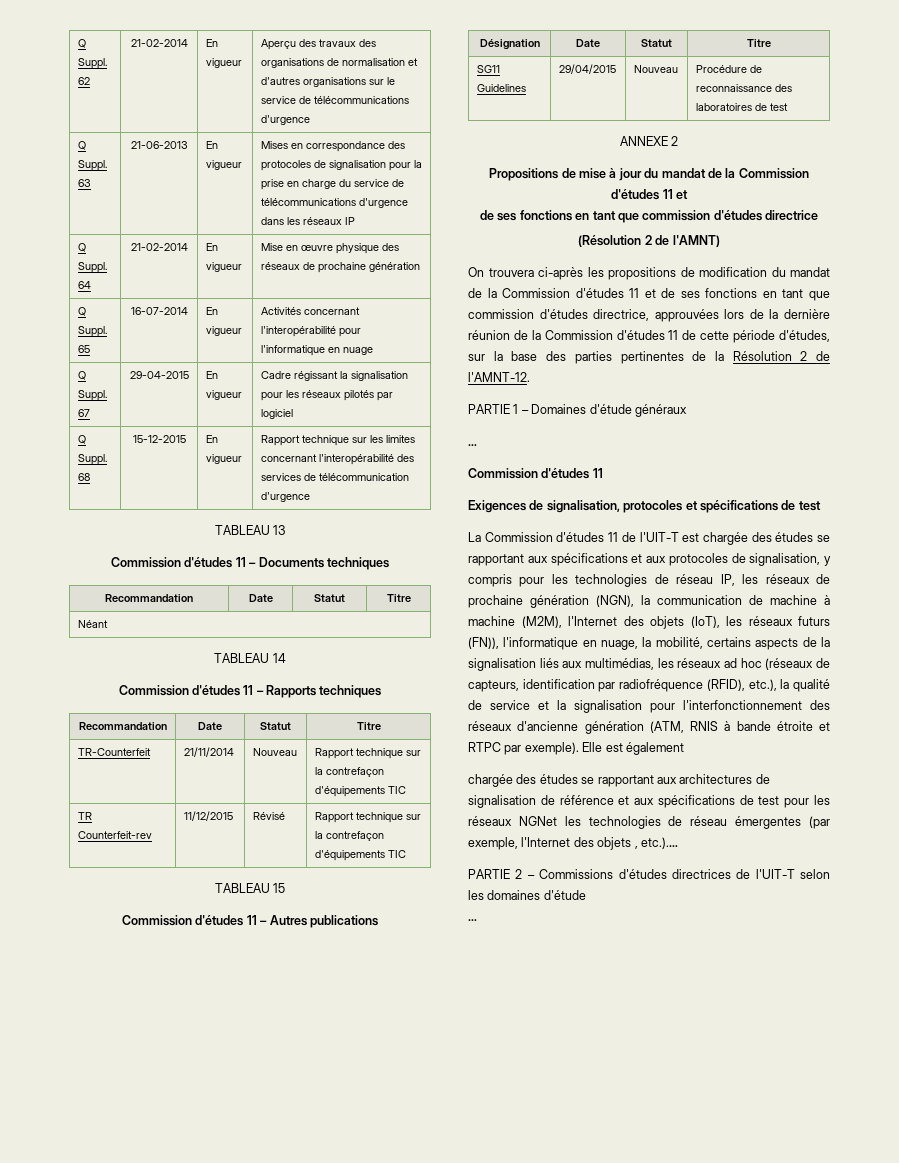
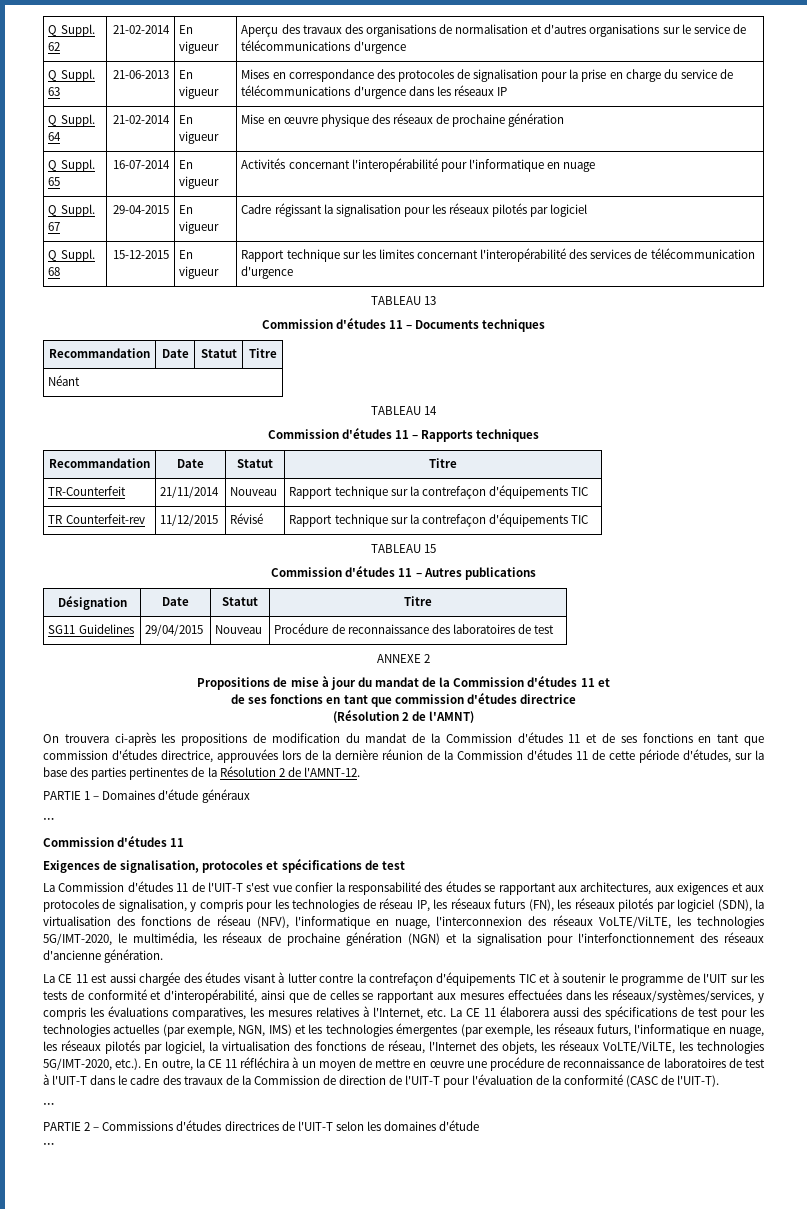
- La Commission d'études 11 de l'UIT-T est chargée des études se rapportant aux spécifications et aux protocoles de signalisation, y compris pour les technologies de réseau IP, les réseaux de prochaine génération (NGN), la communication de machine à machine (M2M), l'Internet des objets (IoT), les réseaux futurs (FN)), l'informatique en nuage, la mobilité, certains aspects de la signalisation liés aux multimédias, les réseaux ad hoc (réseaux de capteurs, identification par radiofréquence (RFID), etc.), la qualité de service et la signalisation pour l'interfonctionnement des réseaux d'ancienne génération (ATM, RNIS à bande étroite et RTPC par exemple). Elle est également
- chargée des études se rapportant aux architectures de signalisation de référence et aux spécifications de test pour les réseaux NGNet les technologies de réseau émergentes (par exemple, l'Internet des objets , etc.).…
+ La Commission d'études 11 de l'UIT-T s'est vue confier la responsabilité des études se rapportant aux architectures, aux exigences et aux protocoles de signalisation, y compris pour les technologies de réseau IP, les réseaux futurs (FN), les réseaux pilotés par logiciel (SDN), la virtualisation des fonctions de réseau (NFV), l'informatique en nuage, l'interconnexion des réseaux VoLTE/ViLTE, les technologies 5G/IMT-2020, le multimédia, les réseaux de prochaine génération (NGN) et la signalisation pour l'interfonctionnement des réseaux d'ancienne génération.
+ La CE 11 est aussi chargée des études visant à lutter contre la contrefaçon d'équipements TIC et à soutenir le programme de l'UIT sur les tests de conformité et d'interopérabilité, ainsi que de celles se rapportant aux mesures effectuées dans les réseaux/systèmes/services, y compris les évaluations comparatives, les mesures relatives à l'Internet, etc. La CE 11 élaborera aussi des spécifications de test pour les technologies actuelles (par exemple, NGN, IMS) et les technologies émergentes (par exemple, les réseaux futurs, l'informatique en nuage, les réseaux pilotés par logiciel, la virtualisation des fonctions de réseau, l'Internet des objets, les réseaux VoLTE/ViLTE, les technologies 5G/IMT-2020, etc.). En outre, la CE 11 réfléchira à un moyen de mettre en œuvre une procédure de reconnaissance de laboratoires de test à l'UIT-T dans le cadre des travaux de la Commission de direction de l'UIT-T pour l'évaluation de la conformité (CASC de l'UIT-T).
+ …

